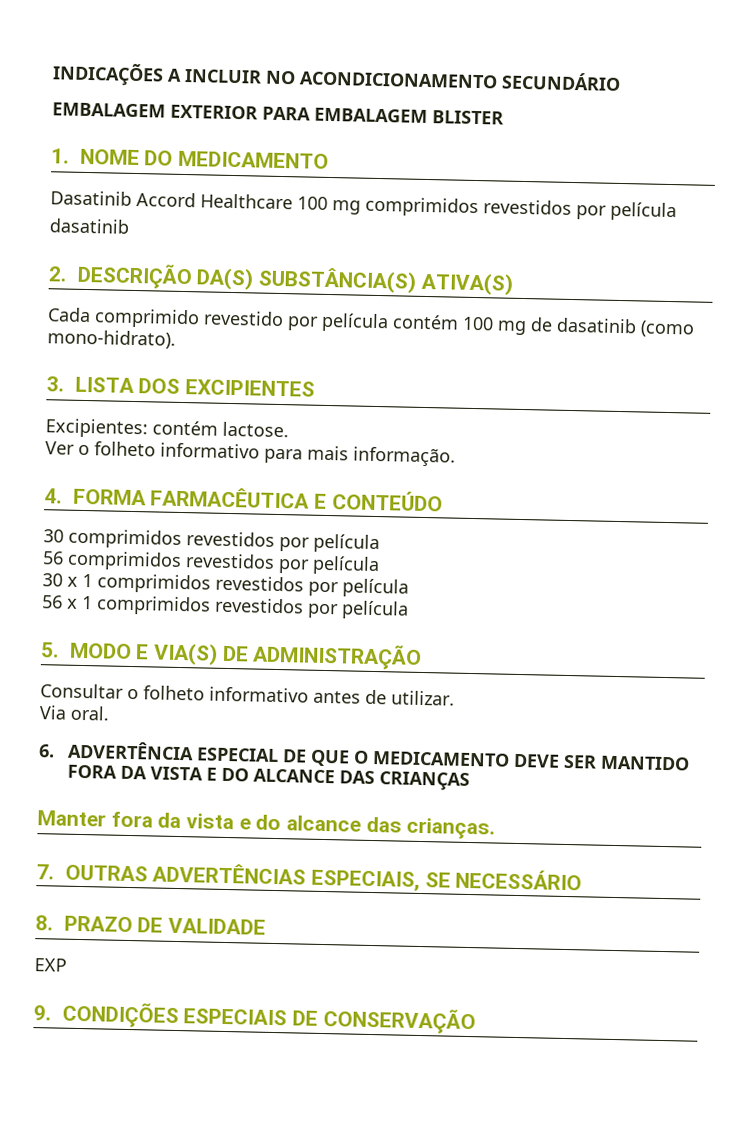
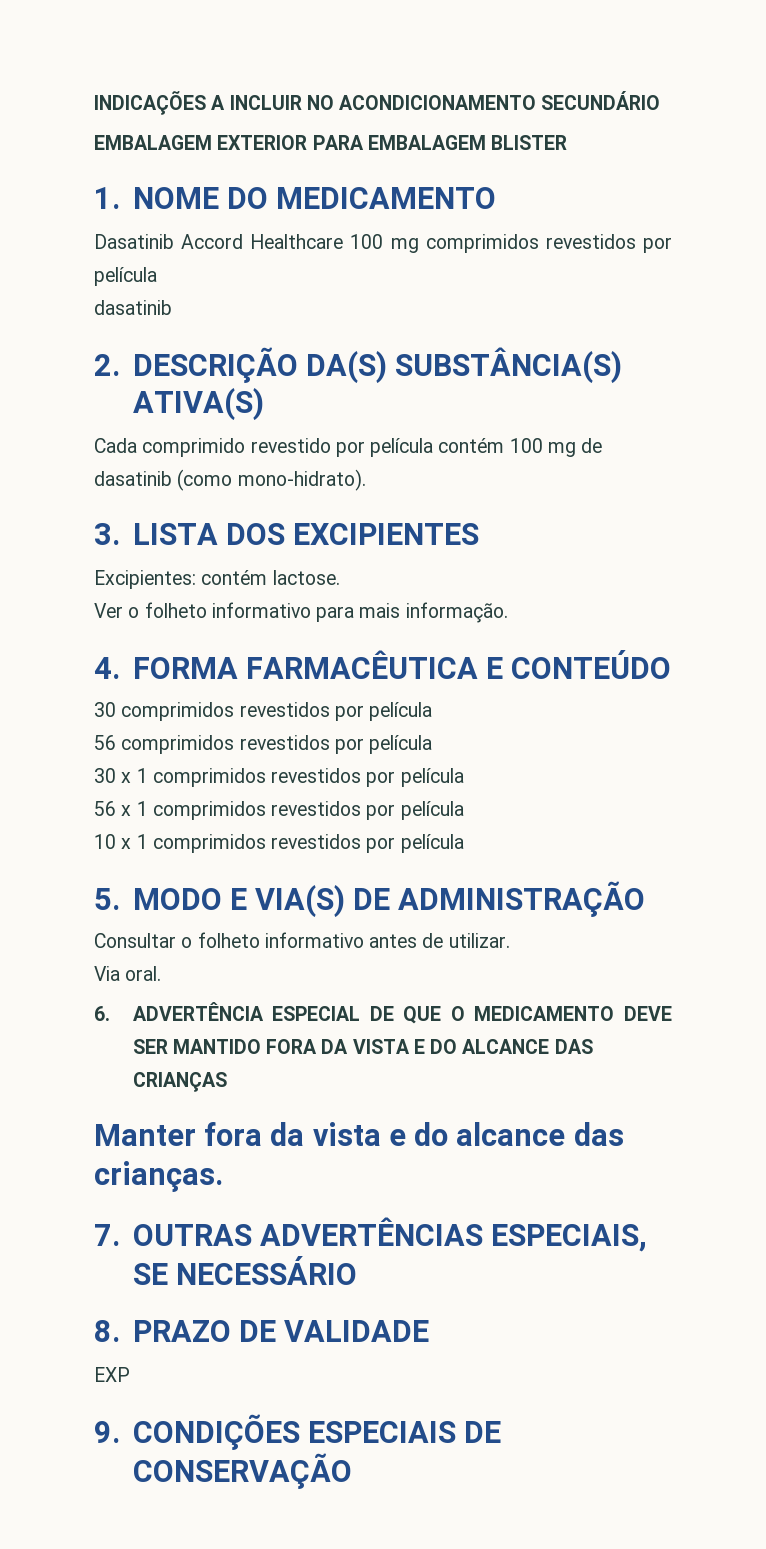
+ 10 x 1 comprimidos revestidos por película

